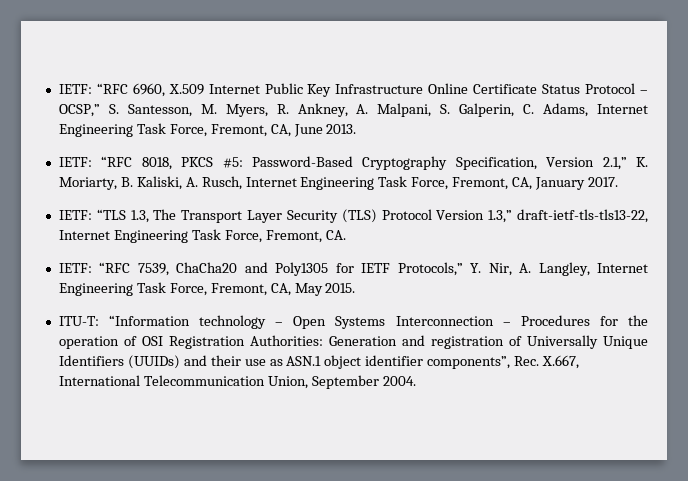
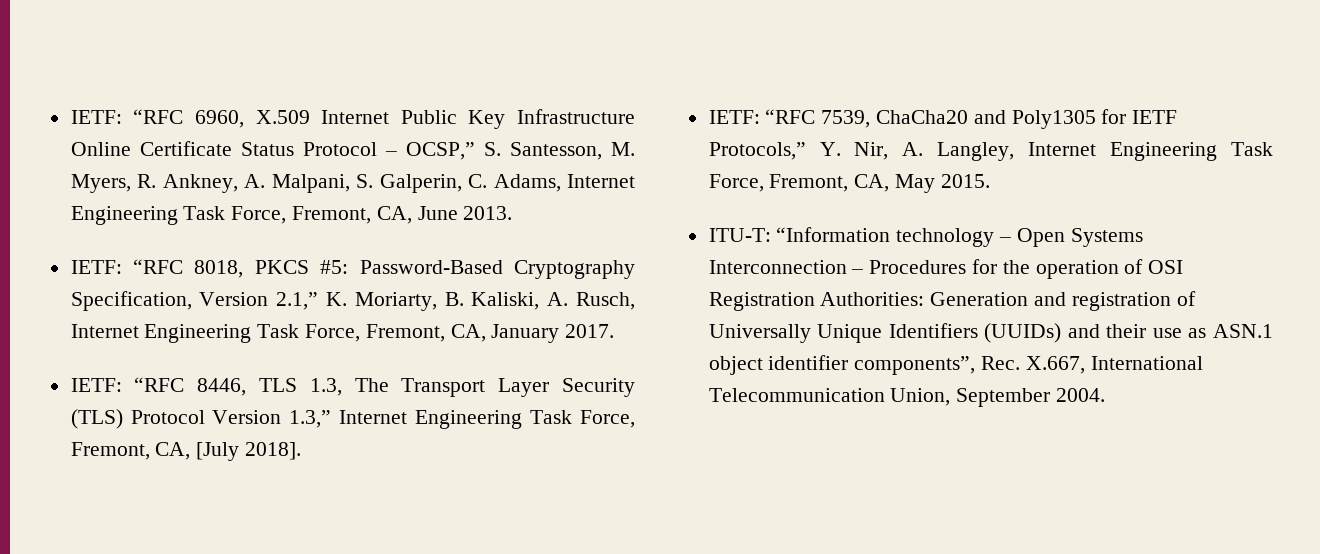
- IETF: “TLS 1.3, The Transport Layer Security (TLS) Protocol Version 1.3,” draft-ietf-tls-tls13-22, Internet Engineering Task Force, Fremont, CA.
+ IETF: “RFC 8446, TLS 1.3, The Transport Layer Security (TLS) Protocol Version 1.3,” Internet Engineering Task Force, Fremont, CA, [July 2018].

